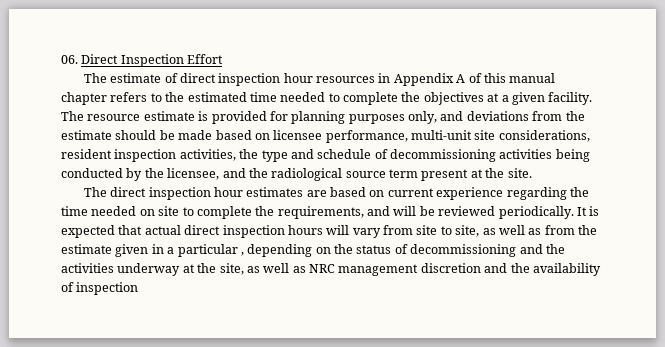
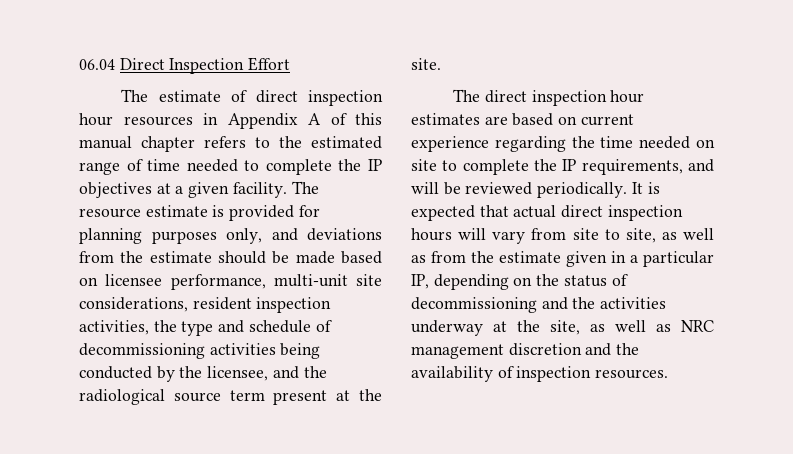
- 06. Direct Inspection Effort
+ 06.04 Direct Inspection Effort
- The estimate of direct inspection hour resources in Appendix A of this manual chapter refers to the estimated time needed to complete the objectives at a given facility.
+ The estimate of direct inspection hour resources in Appendix A of this manual chapter refers to the estimated range of time needed to complete the IP objectives at a given facility.
- The direct inspection hour estimates are based on current experience regarding the time needed on site to complete the requirements, and will be reviewed periodically.
+ The direct inspection hour estimates are based on current experience regarding the time needed on site to complete the IP requirements, and will be reviewed periodically.
- It is expected that actual direct inspection hours will vary from site to site, as well as from the estimate given in a particular , depending on the status of decommissioning and the activities underway at the site, as well as NRC management discretion and the availability of inspection
+ It is expected that actual direct inspection hours will vary from site to site, as well as from the estimate given in a particular IP, depending on the status of decommissioning and the activities underway at the site, as well as NRC management discretion and the availability of inspection resources.

